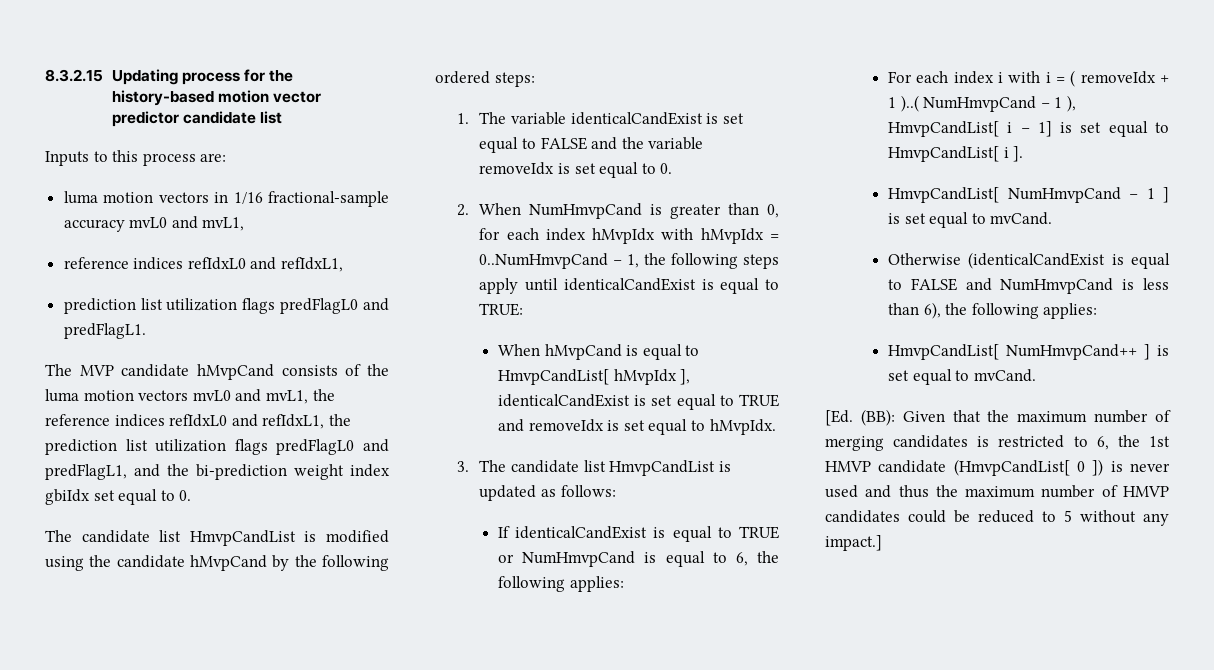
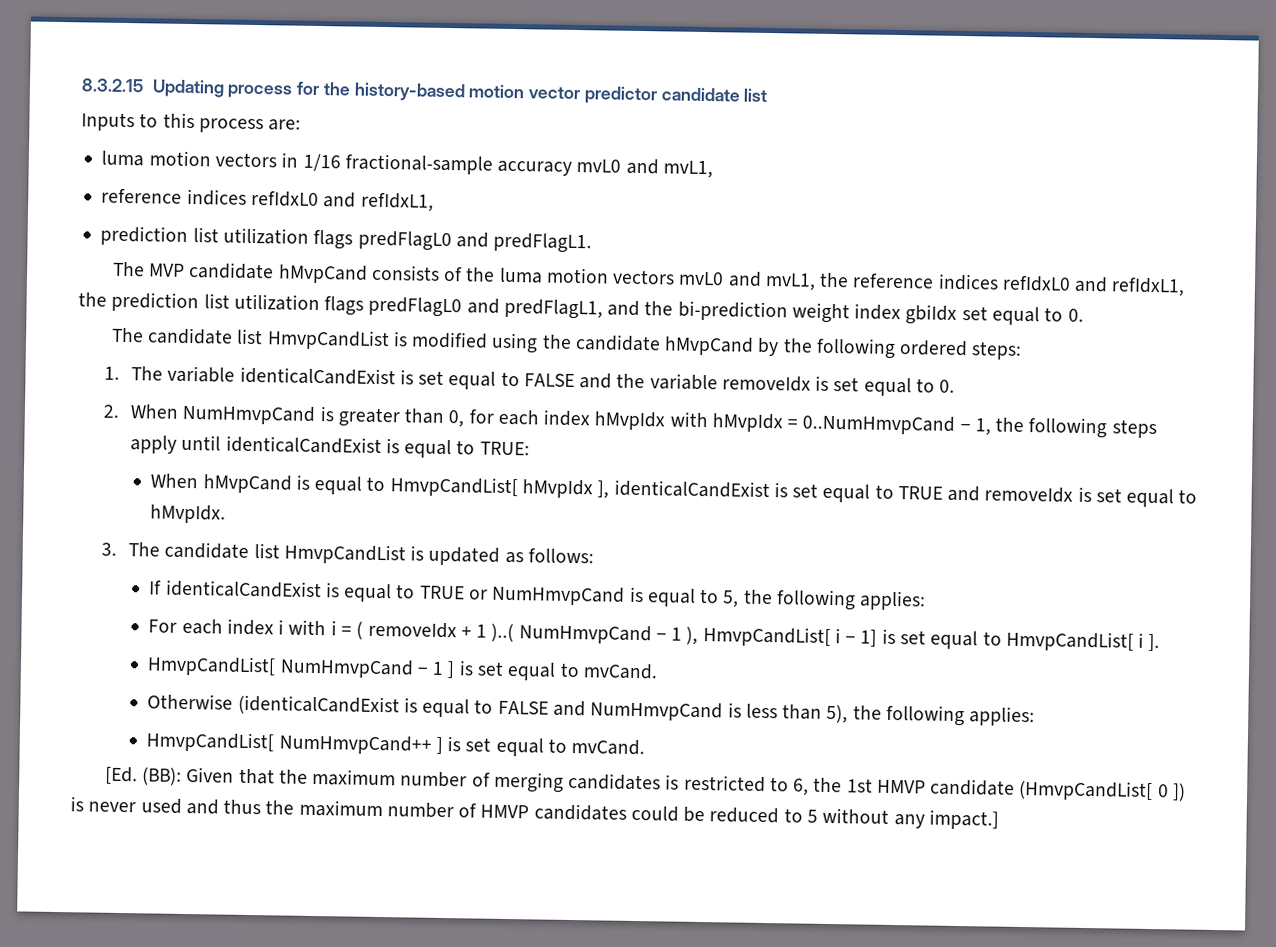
- If identicalCandExist is equal to TRUE or NumHmvpCand is equal to 6, the following applies:
+ If identicalCandExist is equal to TRUE or NumHmvpCand is equal to 5, the following applies:
- Otherwise (identicalCandExist is equal to FALSE and NumHmvpCand is less than 6), the following applies:
+ Otherwise (identicalCandExist is equal to FALSE and NumHmvpCand is less than 5), the following applies:

